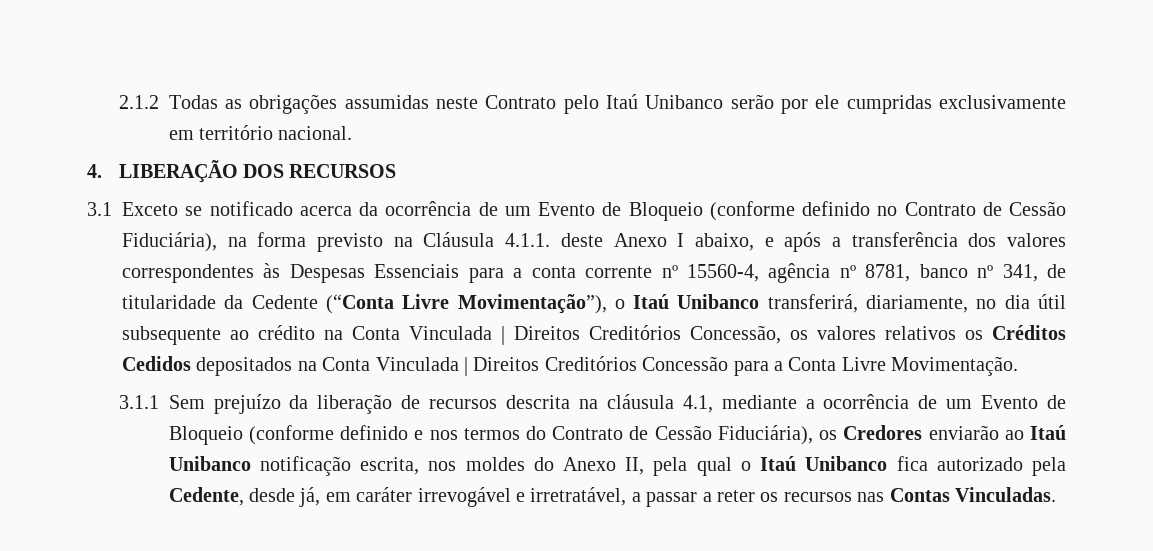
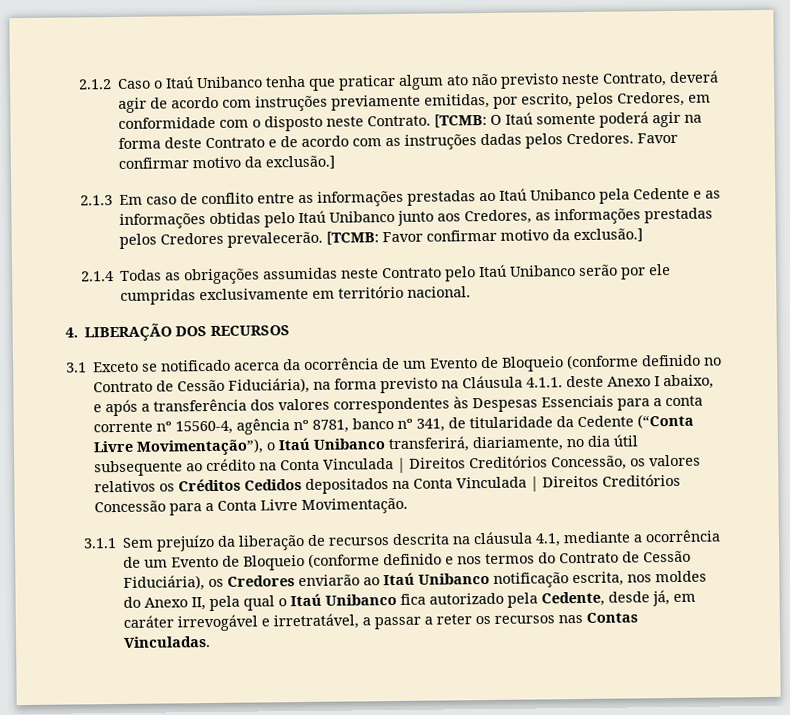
- 2.1.2 Todas as obrigações assumidas neste Contrato pelo Itaú Unibanco serão por ele cumpridas exclusivamente em território nacional.
+ 2.1.2 Caso o Itaú Unibanco tenha que praticar algum ato não previsto neste Contrato, deverá agir de acordo com instruções previamente emitidas, por escrito, pelos Credores, em conformidade com o disposto neste Contrato. [TCMB: O Itaú somente poderá agir na forma deste Contrato e de acordo com as instruções dadas pelos Credores. Favor confirmar motivo da exclusão.]
+ 2.1.3 Em caso de conflito entre as informações prestadas ao Itaú Unibanco pela Cedente e as informações obtidas pelo Itaú Unibanco junto aos Credores, as informações prestadas pelos Credores prevalecerão. [TCMB: Favor confirmar motivo da exclusão.]
+ 2.1.4 Todas as obrigações assumidas neste Contrato pelo Itaú Unibanco serão por ele cumpridas exclusivamente em território nacional.

